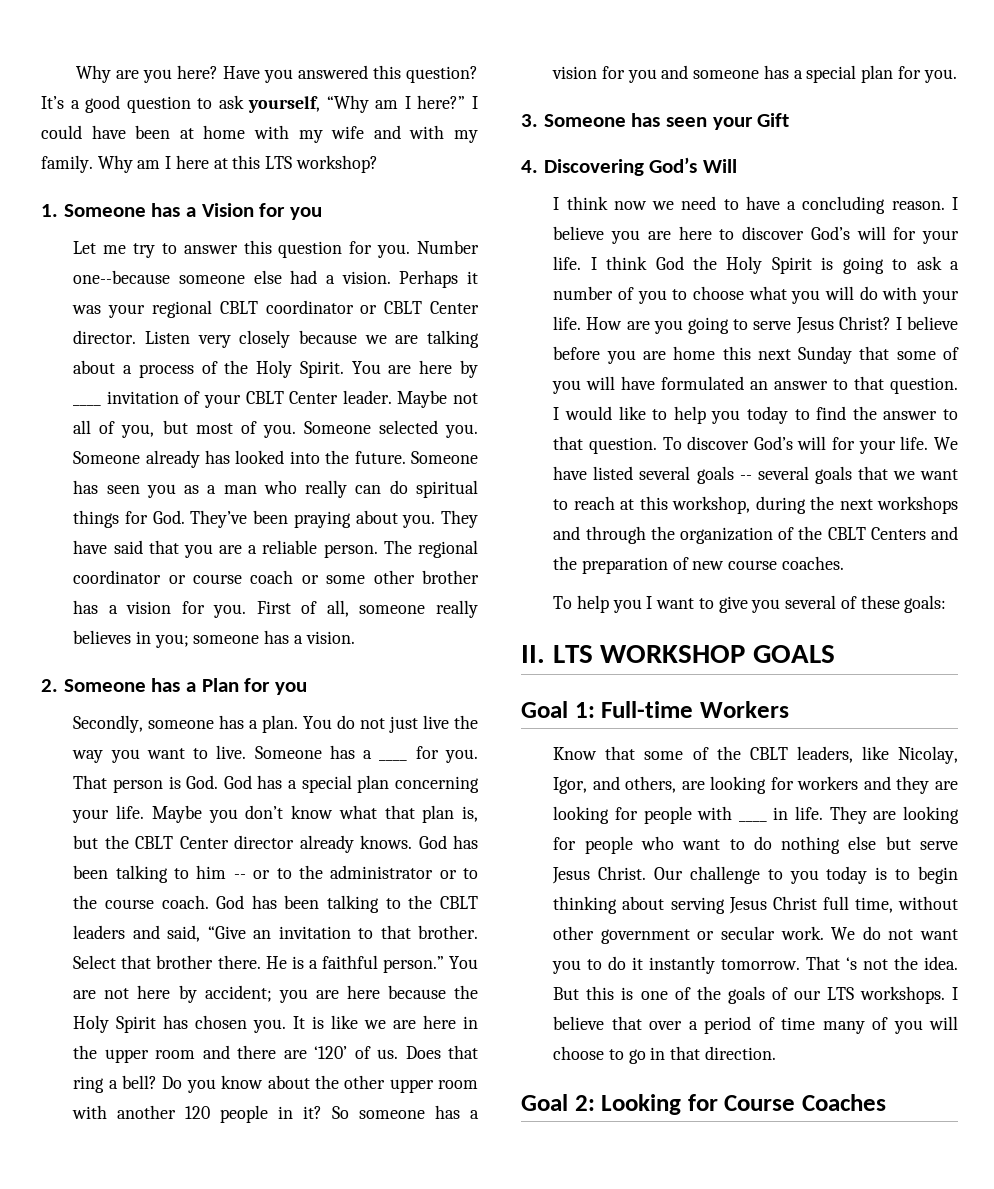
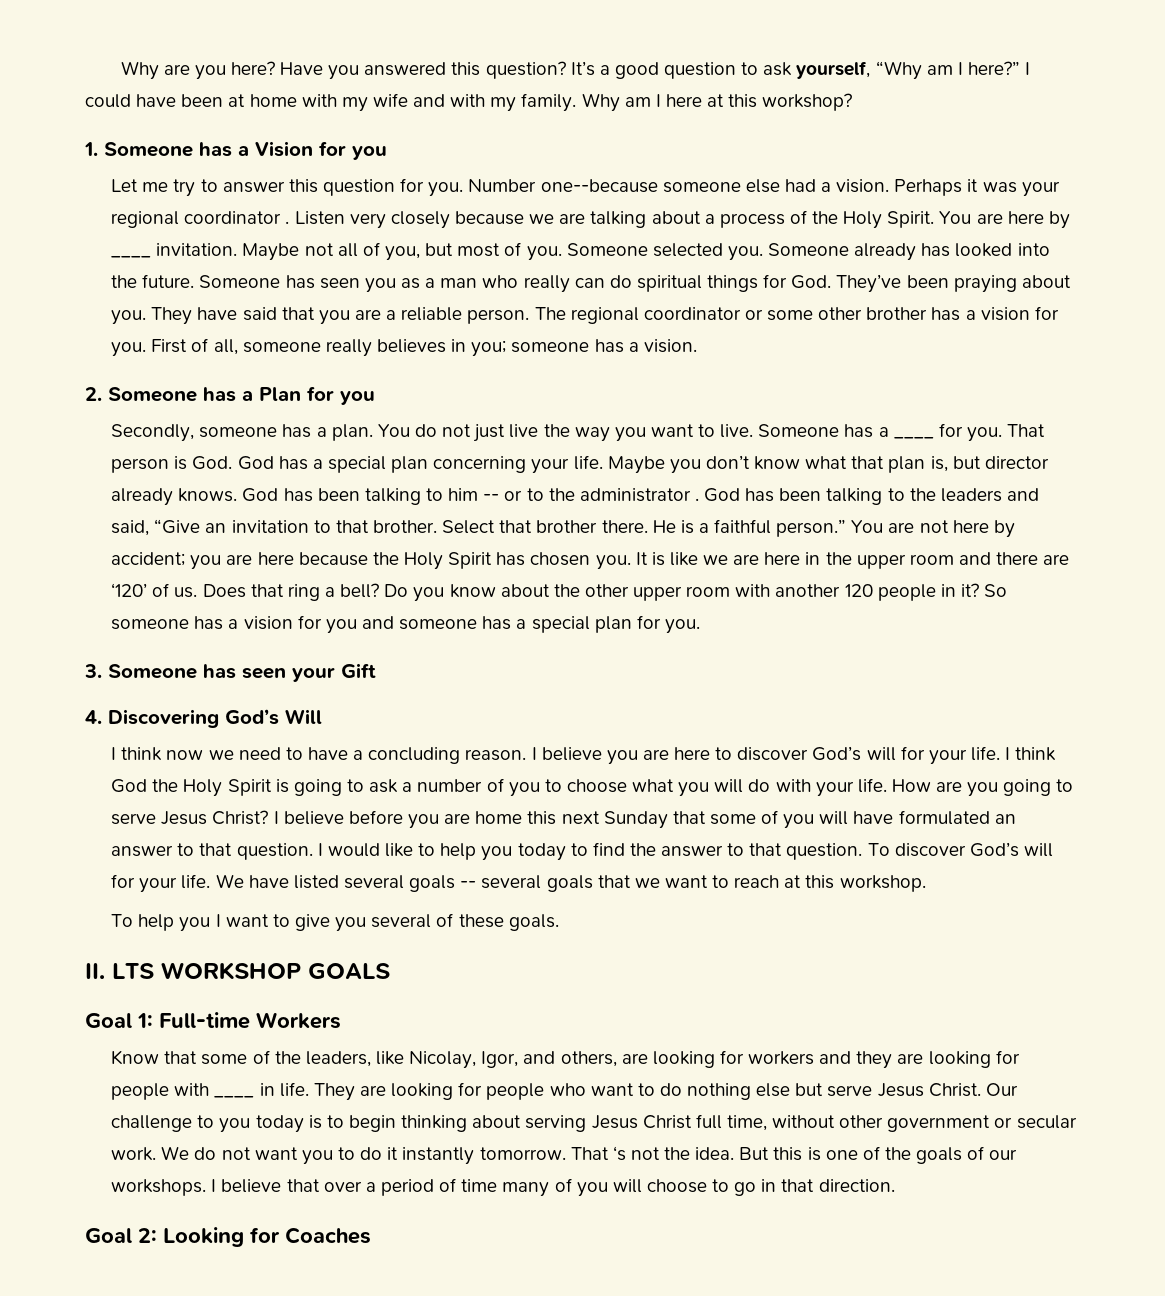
- Why am I here at this LTS workshop?
+ Why am I here at this workshop?
- Perhaps it was your regional CBLT coordinator or CBLT Center director.
+ Perhaps it was your regional coordinator .
- You are here by ____ invitation of your CBLT Center leader.
+ You are here by ____ invitation.
- The regional coordinator or course coach or some other brother has a vision for you.
+ The regional coordinator or some other brother has a vision for you.
- Maybe you don’t know what that plan is, but the CBLT Center director already knows.
+ Maybe you don’t know what that plan is, but director already knows.
- God has been talking to him -- or to the administrator or to the course coach.
+ God has been talking to him -- or to the administrator .
- God has been talking to the CBLT leaders and said, “Give an invitation to that brother.
+ God has been talking to the leaders and said, “Give an invitation to that brother.
- We have listed several goals -- several goals that we want to reach at this workshop, during the next workshops and through the organization of the CBLT Centers and the preparation of new course coaches.
+ We have listed several goals -- several goals that we want to reach at this workshop.
- To help you I want to give you several of these goals:
+ To help you I want to give you several of these goals.
- Know that some of the CBLT leaders, like Nicolay, Igor, and others, are looking for workers and they are looking for people with ____ in life.
+ Know that some of the leaders, like Nicolay, Igor, and others, are looking for workers and they are looking for people with ____ in life.
- But this is one of the goals of our LTS workshops.
+ But this is one of the goals of our workshops.
- Goal 2: Looking for Course Coaches
+ Goal 2: Looking for Coaches

